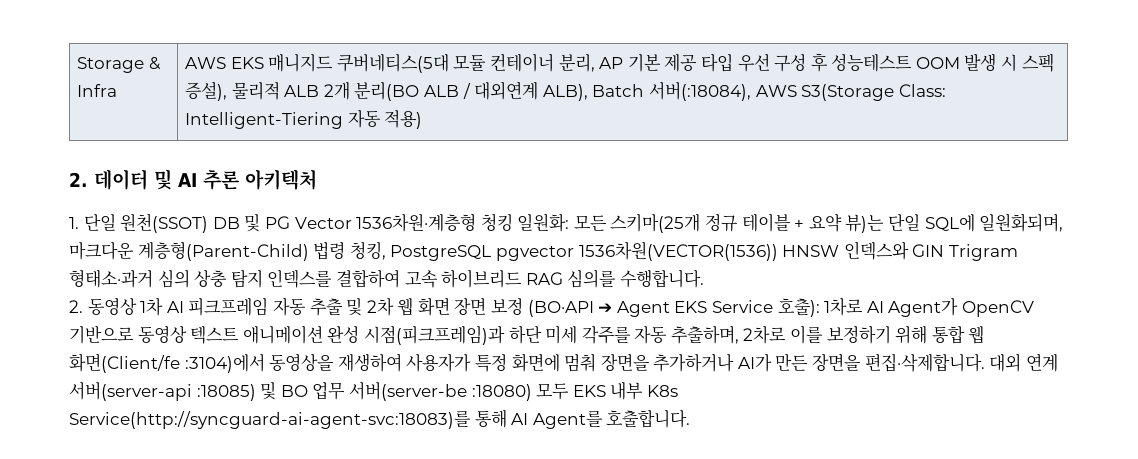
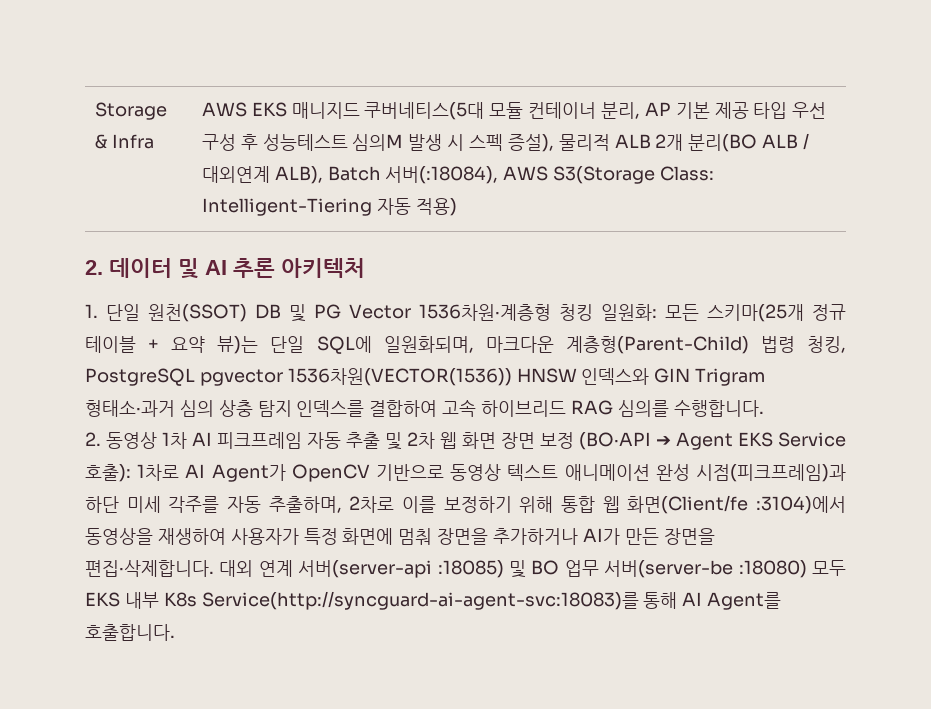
- Storage & Infra | AWS EKS 매니지드 쿠버네티스(5대 모듈 컨테이너 분리, AP 기본 제공 타입 우선 구성 후 성능테스트 OOM 발생 시 스펙 증설), 물리적 ALB 2개 분리(BO ALB / 대외연계 ALB), Batch 서버(:18084), AWS S3(Storage Class: Intelligent-Tiering 자동 적용)
+ Storage & Infra | AWS EKS 매니지드 쿠버네티스(5대 모듈 컨테이너 분리, AP 기본 제공 타입 우선 구성 후 성능테스트 심의M 발생 시 스펙 증설), 물리적 ALB 2개 분리(BO ALB / 대외연계 ALB), Batch 서버(:18084), AWS S3(Storage Class: Intelligent-Tiering 자동 적용)

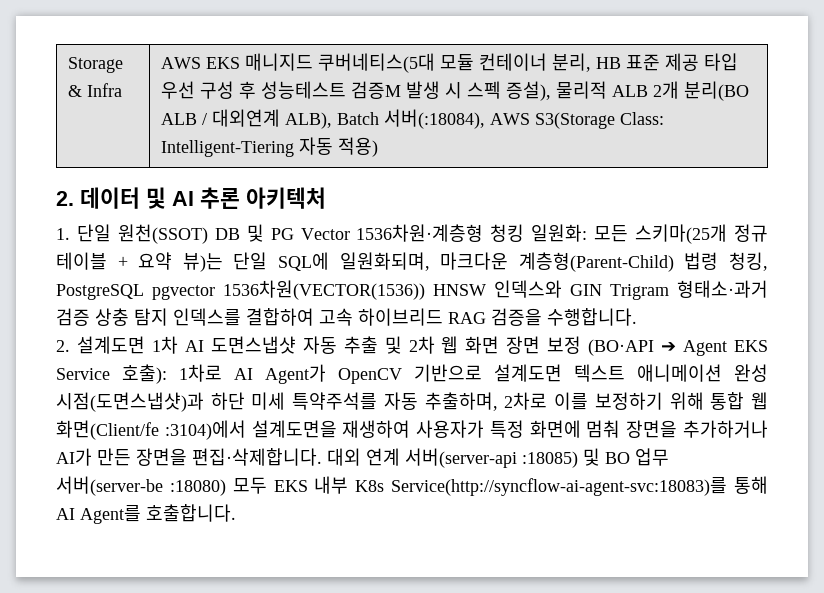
- Storage & Infra | AWS EKS 매니지드 쿠버네티스(5대 모듈 컨테이너 분리, AP 기본 제공 타입 우선 구성 후 성능테스트 심의M 발생 시 스펙 증설), 물리적 ALB 2개 분리(BO ALB / 대외연계 ALB), Batch 서버(:18084), AWS S3(Storage Class: Intelligent-Tiering 자동 적용)
+ Storage & Infra | AWS EKS 매니지드 쿠버네티스(5대 모듈 컨테이너 분리, HB 표준 제공 타입 우선 구성 후 성능테스트 검증M 발생 시 스펙 증설), 물리적 ALB 2개 분리(BO ALB / 대외연계 ALB), Batch 서버(:18084), AWS S3(Storage Class: Intelligent-Tiering 자동 적용)
- 1. 단일 원천(SSOT) DB 및 PG Vector 1536차원·계층형 청킹 일원화: 모든 스키마(25개 정규 테이블 + 요약 뷰)는 단일 SQL에 일원화되며, 마크다운 계층형(Parent-Child) 법령 청킹, PostgreSQL pgvector 1536차원(VECTOR(1536)) HNSW 인덱스와 GIN Trigram 형태소·과거 심의 상충 탐지 인덱스를 결합하여 고속 하이브리드 RAG 심의를 수행합니다.
+ 1. 단일 원천(SSOT) DB 및 PG Vector 1536차원·계층형 청킹 일원화: 모든 스키마(25개 정규 테이블 + 요약 뷰)는 단일 SQL에 일원화되며, 마크다운 계층형(Parent-Child) 법령 청킹, PostgreSQL pgvector 1536차원(VECTOR(1536)) HNSW 인덱스와 GIN Trigram 형태소·과거 검증 상충 탐지 인덱스를 결합하여 고속 하이브리드 RAG 검증을 수행합니다.
- 2. 동영상 1차 AI 피크프레임 자동 추출 및 2차 웹 화면 장면 보정 (BO·API ➔ Agent EKS Service 호출): 1차로 AI Agent가 OpenCV 기반으로 동영상 텍스트 애니메이션 완성 시점(피크프레임)과 하단 미세 각주를 자동 추출하며, 2차로 이를 보정하기 위해 통합 웹 화면(Client/fe :3104)에서 동영상을 재생하여 사용자가 특정 화면에 멈춰 장면을 추가하거나 AI가 만든 장면을 편집·삭제합니다.
+ 2. 설계도면 1차 AI 도면스냅샷 자동 추출 및 2차 웹 화면 장면 보정 (BO·API ➔ Agent EKS Service 호출): 1차로 AI Agent가 OpenCV 기반으로 설계도면 텍스트 애니메이션 완성 시점(도면스냅샷)과 하단 미세 특약주석를 자동 추출하며, 2차로 이를 보정하기 위해 통합 웹 화면(Client/fe :3104)에서 설계도면을 재생하여 사용자가 특정 화면에 멈춰 장면을 추가하거나 AI가 만든 장면을 편집·삭제합니다.
- 대외 연계 서버(server-api :18085) 및 BO 업무 서버(server-be :18080) 모두 EKS 내부 K8s Service(http://syncguard-ai-agent-svc:18083)를 통해 AI Agent를 호출합니다.
+ 대외 연계 서버(server-api :18085) 및 BO 업무 서버(server-be :18080) 모두 EKS 내부 K8s Service(http://syncflow-ai-agent-svc:18083)를 통해 AI Agent를 호출합니다.

